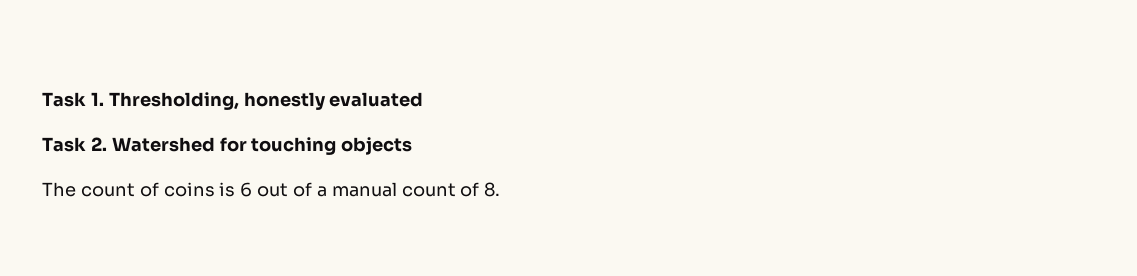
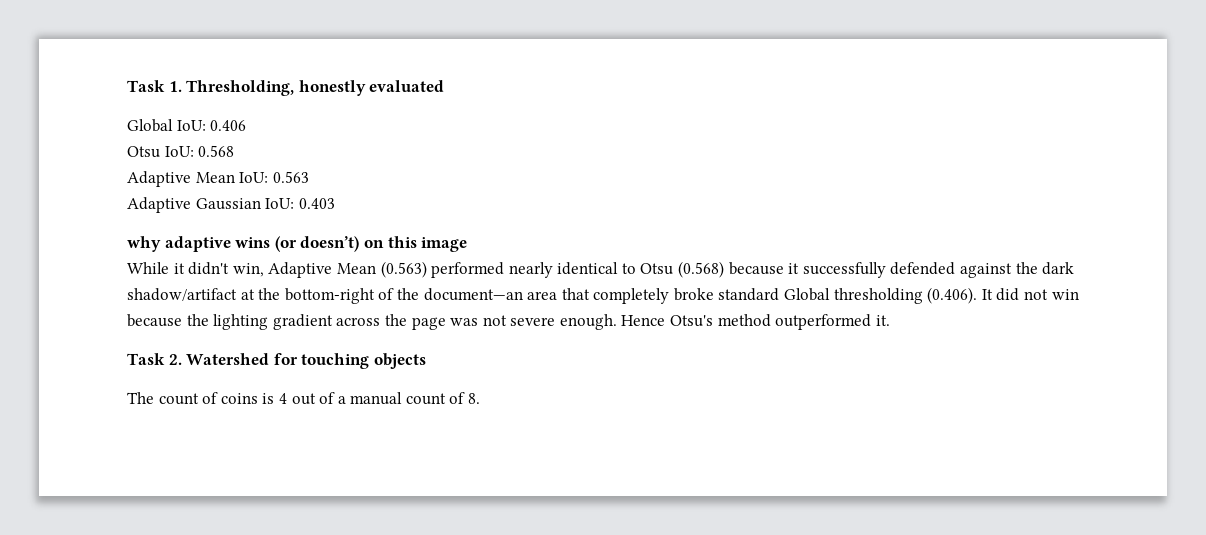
+ Global IoU: 0.406
+ Otsu IoU: 0.568
+ Adaptive Mean IoU: 0.563
+ Adaptive Gaussian IoU: 0.403
+ why adaptive wins (or doesn’t) on this image
+ While it didn't win, Adaptive Mean (0.563) performed nearly identical to Otsu (0.568) because it successfully defended against the dark shadow/artifact at the bottom-right of the document—an area that completely broke standard Global thresholding (0.406). It did not win because the lighting gradient across the page was not severe enough. Hence Otsu's method outperformed it.
- The count of coins is 6 out of a manual count of 8.
+ The count of coins is 4 out of a manual count of 8.

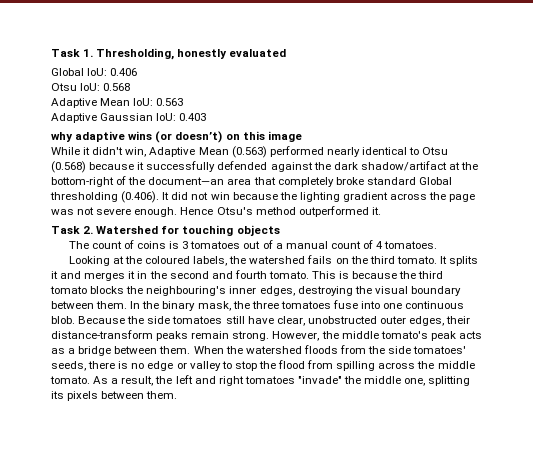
- The count of coins is 4 out of a manual count of 8.
+ The count of coins is 3 tomatoes out of a manual count of 4 tomatoes.
+ Looking at the coloured labels, the watershed fails on the third tomato. It splits it and merges it in the second and fourth tomato. This is because the third tomato blocks the neighbouring's inner edges, destroying the visual boundary between them. In the binary mask, the three tomatoes fuse into one continuous blob. Because the side tomatoes still have clear, unobstructed outer edges, their distance-transform peaks remain strong. However, the middle tomato's peak acts as a bridge between them. When the watershed floods from the side tomatoes' seeds, there is no edge or valley to stop the flood from spilling across the middle tomato. As a result, the left and right tomatoes "invade" the middle one, splitting its pixels between them.

